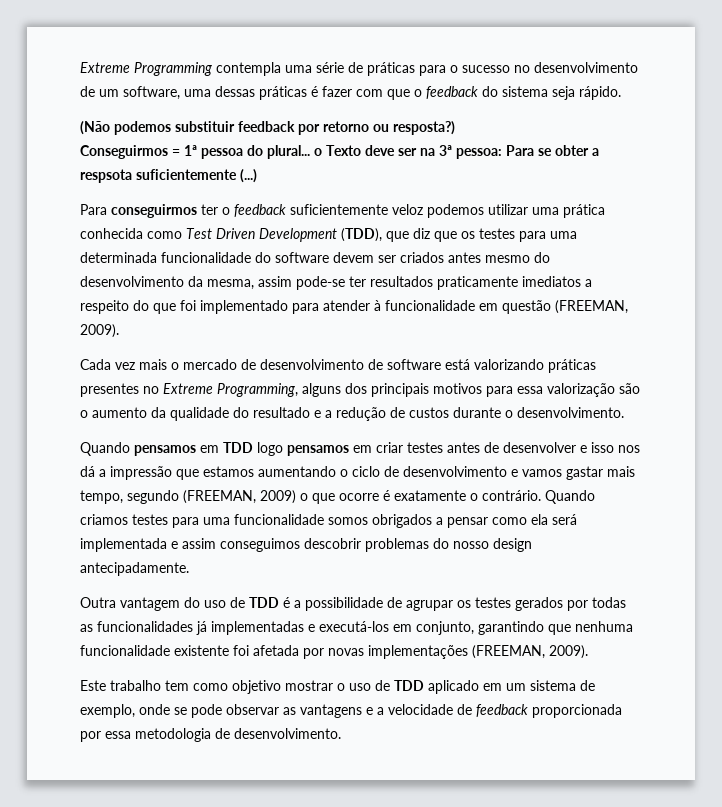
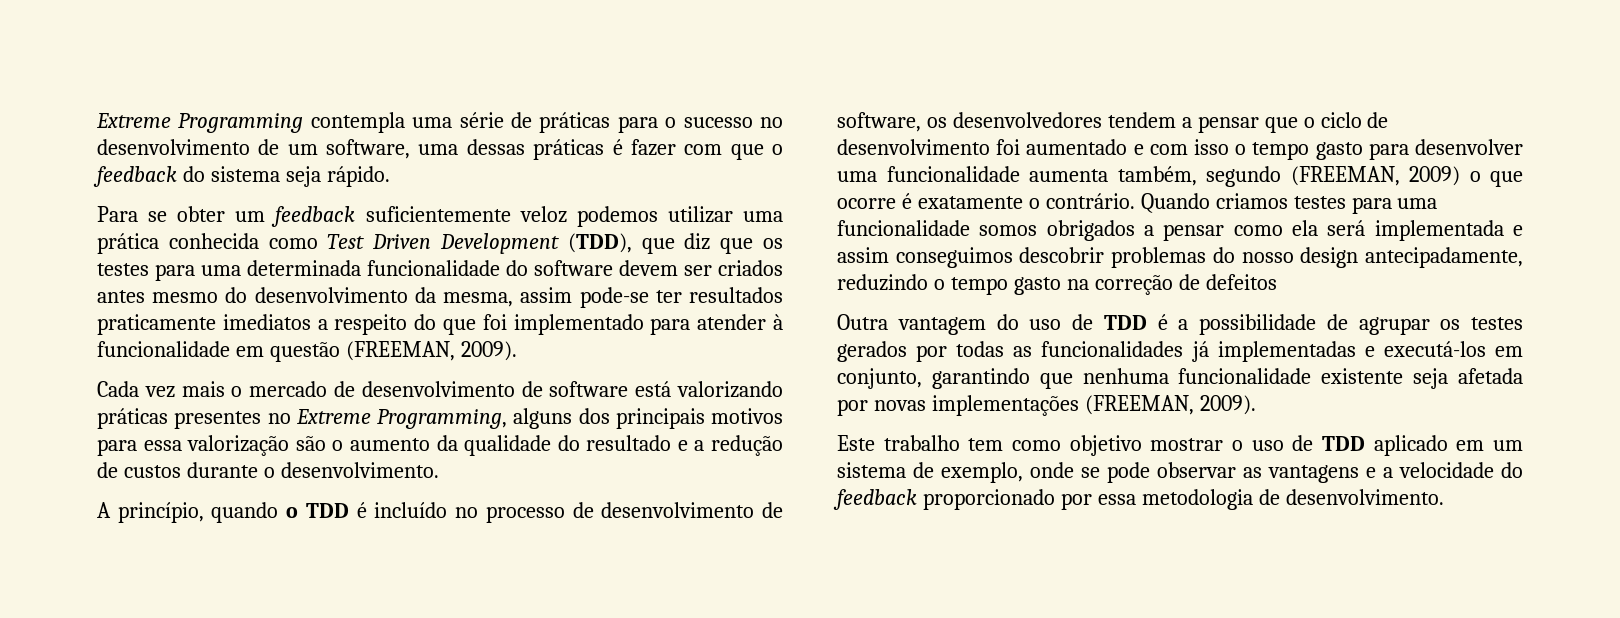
- (Não podemos substituir feedback por retorno ou resposta?)
- Conseguirmos = 1ª pessoa do plural... o Texto deve ser na 3ª pessoa: Para se obter a respsota suficientemente (...)
- Para conseguirmos ter o feedback suficientemente veloz podemos utilizar uma prática conhecida como Test Driven Development (TDD), que diz que os testes para uma determinada funcionalidade do software devem ser criados antes mesmo do desenvolvimento da mesma, assim pode-se ter resultados praticamente imediatos a respeito do que foi implementado para atender à funcionalidade em questão (FREEMAN, 2009).
+ Para se obter um feedback suficientemente veloz podemos utilizar uma prática conhecida como Test Driven Development (TDD), que diz que os testes para uma determinada funcionalidade do software devem ser criados antes mesmo do desenvolvimento da mesma, assim pode-se ter resultados praticamente imediatos a respeito do que foi implementado para atender à funcionalidade em questão (FREEMAN, 2009).
- Quando pensamos em TDD logo pensamos em criar testes antes de desenvolver e isso nos dá a impressão que estamos aumentando o ciclo de desenvolvimento e vamos gastar mais tempo, segundo (FREEMAN, 2009) o que ocorre é exatamente o contrário.
+ A princípio, quando o TDD é incluído no processo de desenvolvimento de software, os desenvolvedores tendem a pensar que o ciclo de desenvolvimento foi aumentado e com isso o tempo gasto para desenvolver uma funcionalidade aumenta também, segundo (FREEMAN, 2009) o que ocorre é exatamente o contrário.
- Quando criamos testes para uma funcionalidade somos obrigados a pensar como ela será implementada e assim conseguimos descobrir problemas do nosso design antecipadamente.
+ Quando criamos testes para uma funcionalidade somos obrigados a pensar como ela será implementada e assim conseguimos descobrir problemas do nosso design antecipadamente, reduzindo o tempo gasto na correção de defeitos
- Outra vantagem do uso de TDD é a possibilidade de agrupar os testes gerados por todas as funcionalidades já implementadas e executá-los em conjunto, garantindo que nenhuma funcionalidade existente foi afetada por novas implementações (FREEMAN, 2009).
+ Outra vantagem do uso de TDD é a possibilidade de agrupar os testes gerados por todas as funcionalidades já implementadas e executá-los em conjunto, garantindo que nenhuma funcionalidade existente seja afetada por novas implementações (FREEMAN, 2009).
- Este trabalho tem como objetivo mostrar o uso de TDD aplicado em um sistema de exemplo, onde se pode observar as vantagens e a velocidade de feedback proporcionada por essa metodologia de desenvolvimento.
+ Este trabalho tem como objetivo mostrar o uso de TDD aplicado em um sistema de exemplo, onde se pode observar as vantagens e a velocidade do feedback proporcionado por essa metodologia de desenvolvimento.

